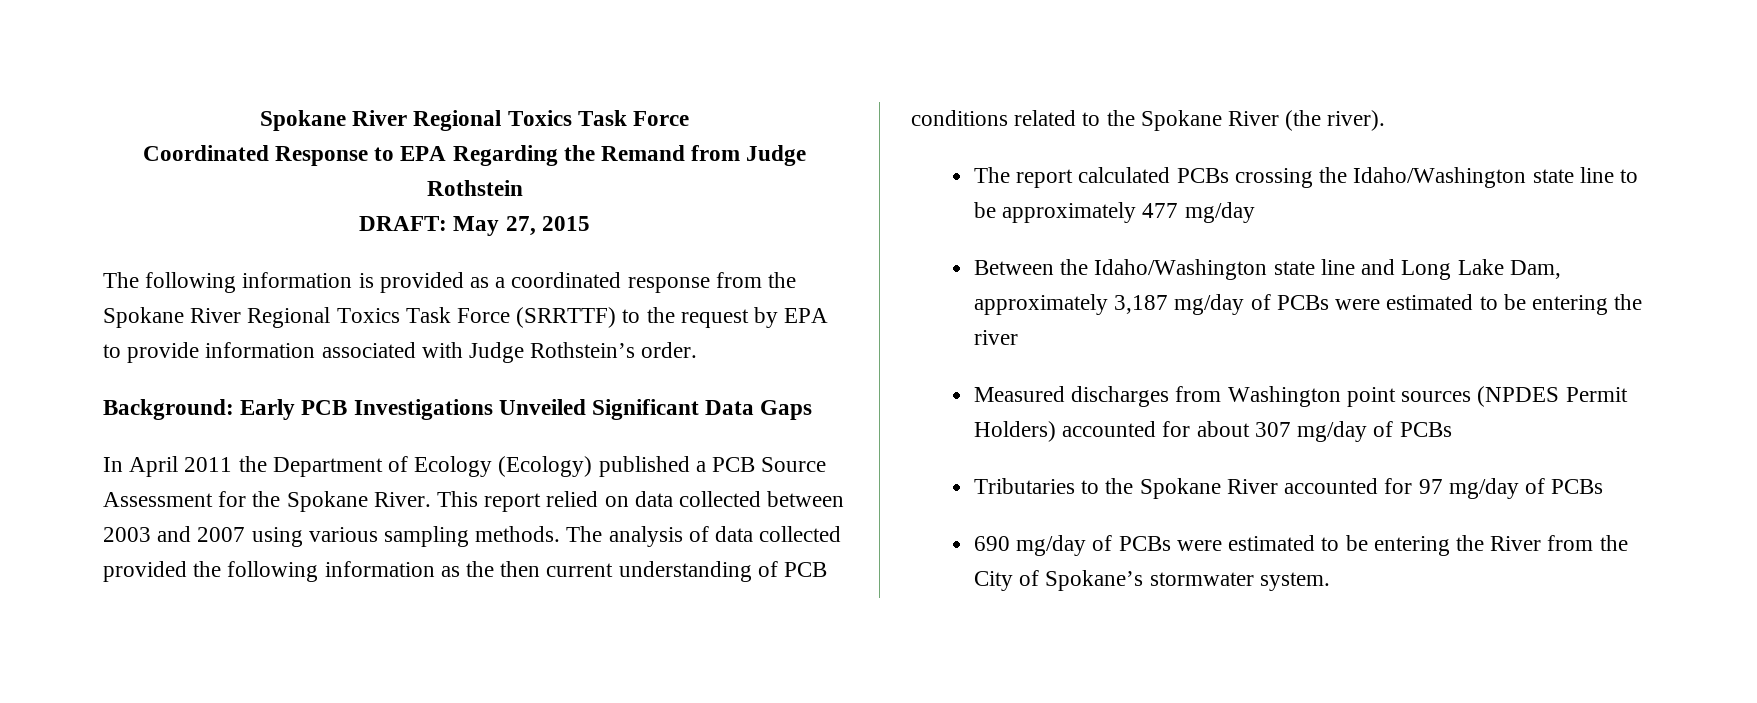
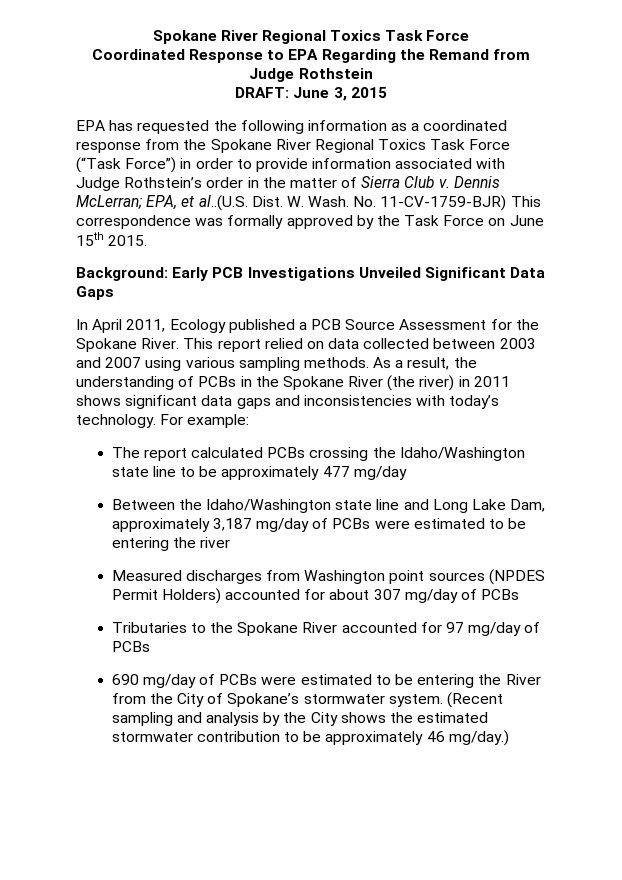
- DRAFT: May 27, 2015
+ DRAFT: June 3, 2015
- The following information is provided as a coordinated response from the Spokane River Regional Toxics Task Force (SRRTTF) to the request by EPA to provide information associated with Judge Rothstein’s order.
+ EPA has requested the following information as a coordinated response from the Spokane River Regional Toxics Task Force (“Task Force”) in order to provide information associated with Judge Rothstein’s order in the matter of Sierra Club v. Dennis McLerran; EPA, et al..(U.S. Dist. W. Wash. No. 11-CV-1759-BJR) This correspondence was formally approved by the Task Force on June 15th 2015.
- In April 2011 the Department of Ecology (Ecology) published a PCB Source Assessment for the Spokane River.
+ In April 2011, Ecology published a PCB Source Assessment for the Spokane River.
- The analysis of data collected provided the following information as the then current understanding of PCB conditions related to the Spokane River (the river).
+ As a result, the understanding of PCBs in the Spokane River (the river) in 2011 shows significant data gaps and inconsistencies with today’s technology. For example:
+ (Recent sampling and analysis by the City shows the estimated stormwater contribution to be approximately 46 mg/day.)

